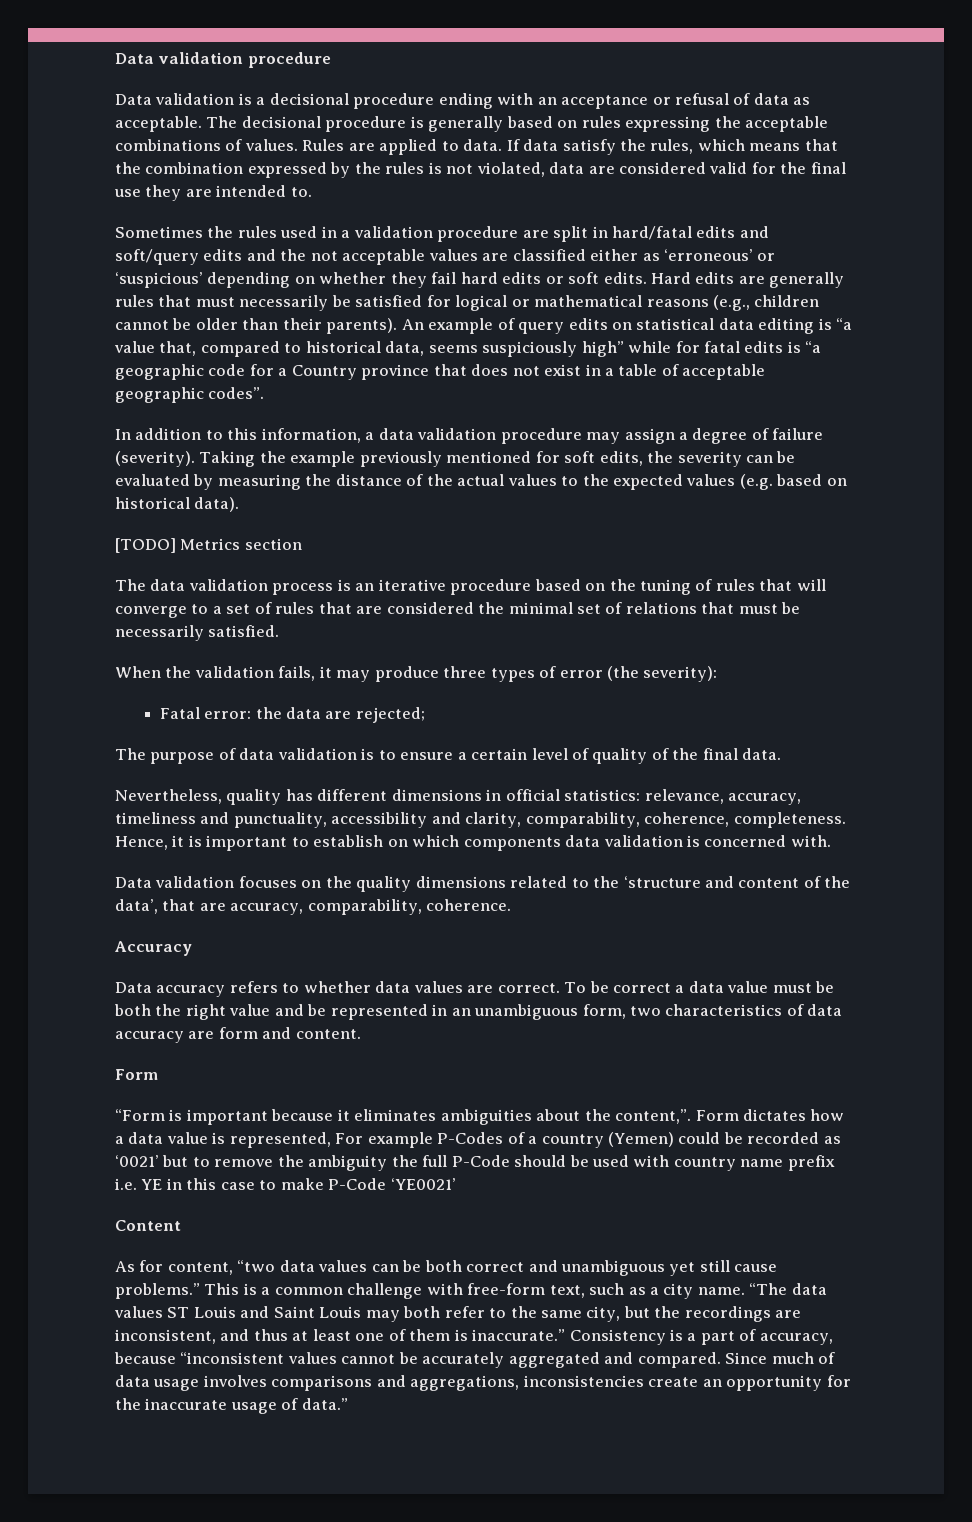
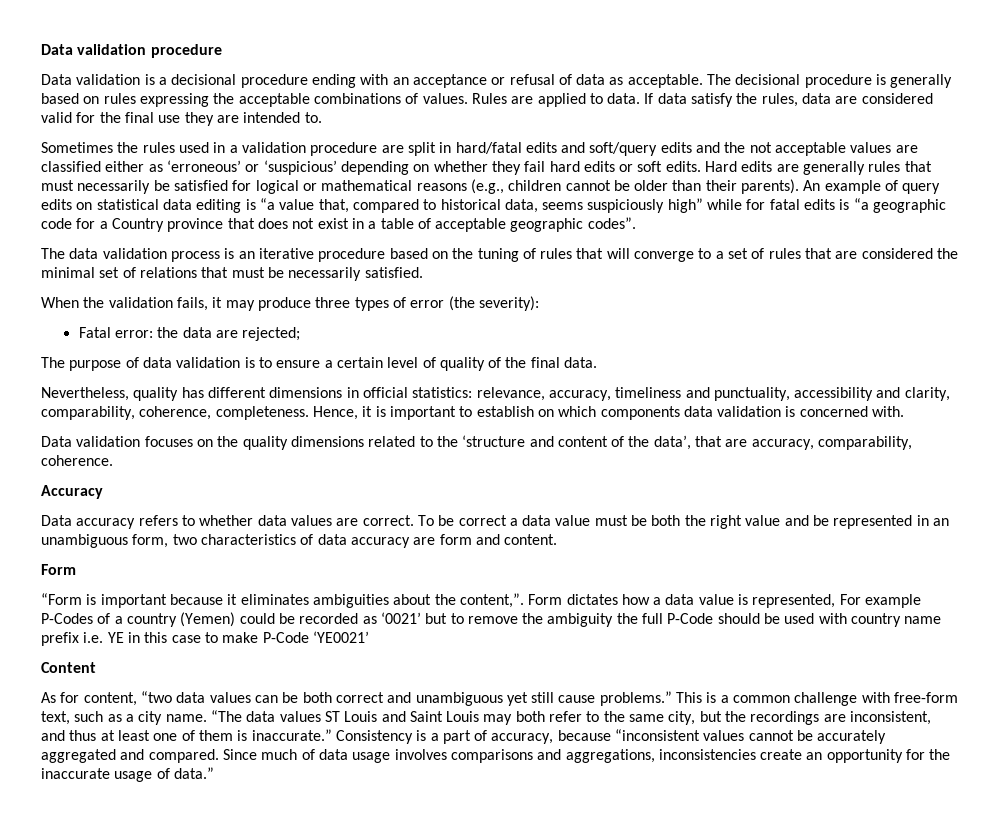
- If data satisfy the rules, which means that the combination expressed by the rules is not violated, data are considered valid for the final use they are intended to.
+ If data satisfy the rules, data are considered valid for the final use they are intended to.
- In addition to this information, a data validation procedure may assign a degree of failure (severity). Taking the example previously mentioned for soft edits, the severity can be evaluated by measuring the distance of the actual values to the expected values (e.g. based on historical data).
- [TODO] Metrics section

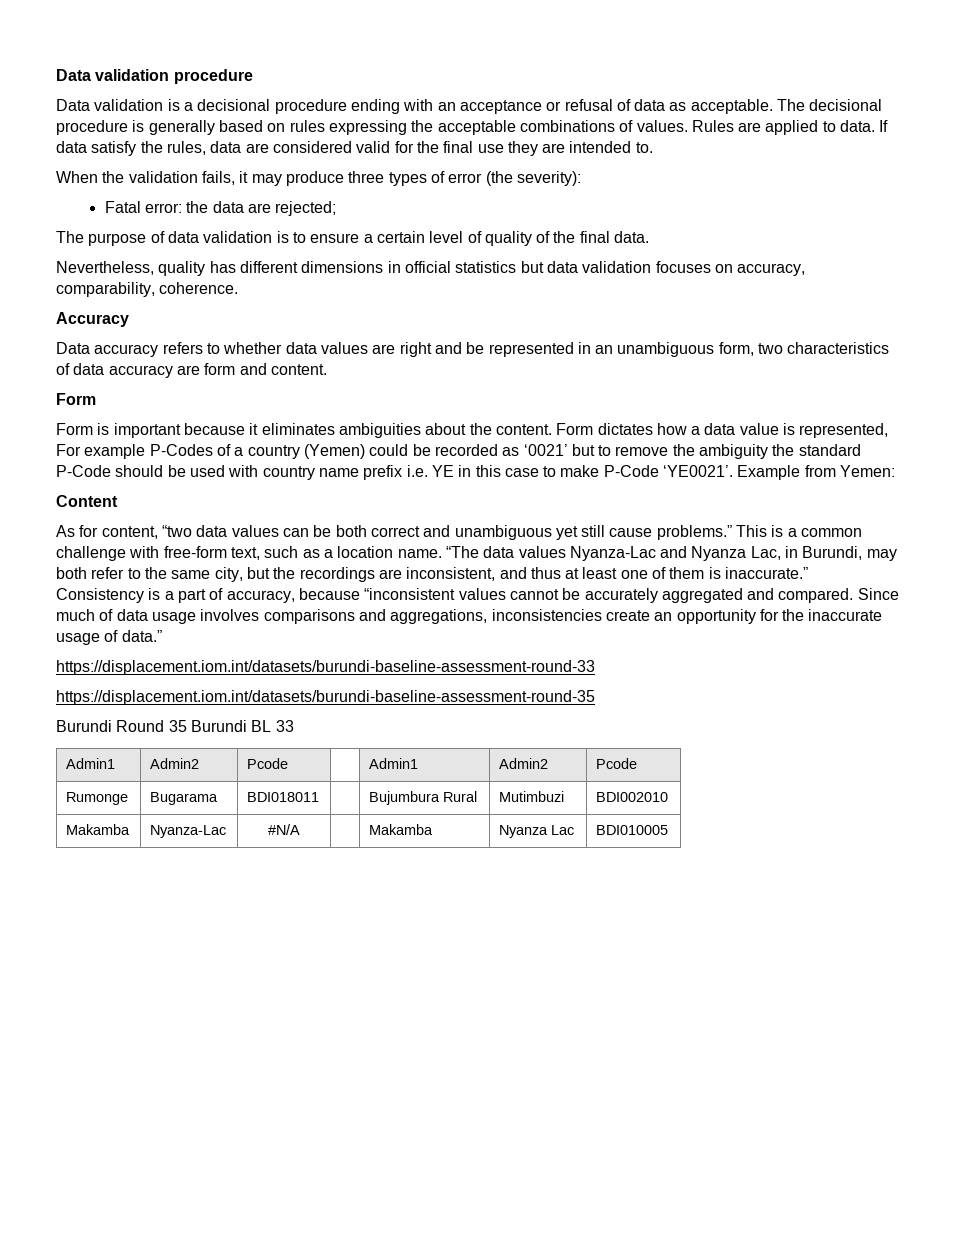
- Sometimes the rules used in a validation procedure are split in hard/fatal edits and soft/query edits and the not acceptable values are classified either as ‘erroneous’ or ‘suspicious’ depending on whether they fail hard edits or soft edits. Hard edits are generally rules that must necessarily be satisfied for logical or mathematical reasons (e.g., children cannot be older than their parents). An example of query edits on statistical data editing is “a value that, compared to historical data, seems suspiciously high” while for fatal edits is “a geographic code for a Country province that does not exist in a table of acceptable geographic codes”.
- The data validation process is an iterative procedure based on the tuning of rules that will converge to a set of rules that are considered the minimal set of relations that must be necessarily satisfied.
- Nevertheless, quality has different dimensions in official statistics: relevance, accuracy, timeliness and punctuality, accessibility and clarity, comparability, coherence, completeness. Hence, it is important to establish on which components data validation is concerned with.
- Data validation focuses on the quality dimensions related to the ‘structure and content of the data’, that are accuracy, comparability, coherence.
+ Nevertheless, quality has different dimensions in official statistics but data validation focuses on accuracy, comparability, coherence.
- Data accuracy refers to whether data values are correct. To be correct a data value must be both the right value and be represented in an unambiguous form, two characteristics of data accuracy are form and content.
+ Data accuracy refers to whether data values are right and be represented in an unambiguous form, two characteristics of data accuracy are form and content.
- “Form is important because it eliminates ambiguities about the content,”.
+ Form is important because it eliminates ambiguities about the content.
- Form dictates how a data value is represented, For example P-Codes of a country (Yemen) could be recorded as ‘0021’ but to remove the ambiguity the full P-Code should be used with country name prefix i.e. YE in this case to make P-Code ‘YE0021’
+ Form dictates how a data value is represented, For example P-Codes of a country (Yemen) could be recorded as ‘0021’ but to remove the ambiguity the standard P-Code should be used with country name prefix i.e. YE in this case to make P-Code ‘YE0021’. Example from Yemen:
- This is a common challenge with free-form text, such as a city name.
+ This is a common challenge with free-form text, such as a location name.
- “The data values ST Louis and Saint Louis may both refer to the same city, but the recordings are inconsistent, and thus at least one of them is inaccurate.”
+ “The data values Nyanza-Lac and Nyanza Lac, in Burundi, may both refer to the same city, but the recordings are inconsistent, and thus at least one of them is inaccurate.”
+ https://displacement.iom.int/datasets/burundi-baseline-assessment-round-33
+ https://displacement.iom.int/datasets/burundi-baseline-assessment-round-35
+ Burundi Round 35 Burundi BL 33
+ Admin1 | Admin2 | Pcode | | Admin1 | Admin2 | Pcode
+ Rumonge | Bugarama | BDI018011 | | Bujumbura Rural | Mutimbuzi | BDI002010
+ Makamba | Nyanza-Lac | #N/A | | Makamba | Nyanza Lac | BDI010005

